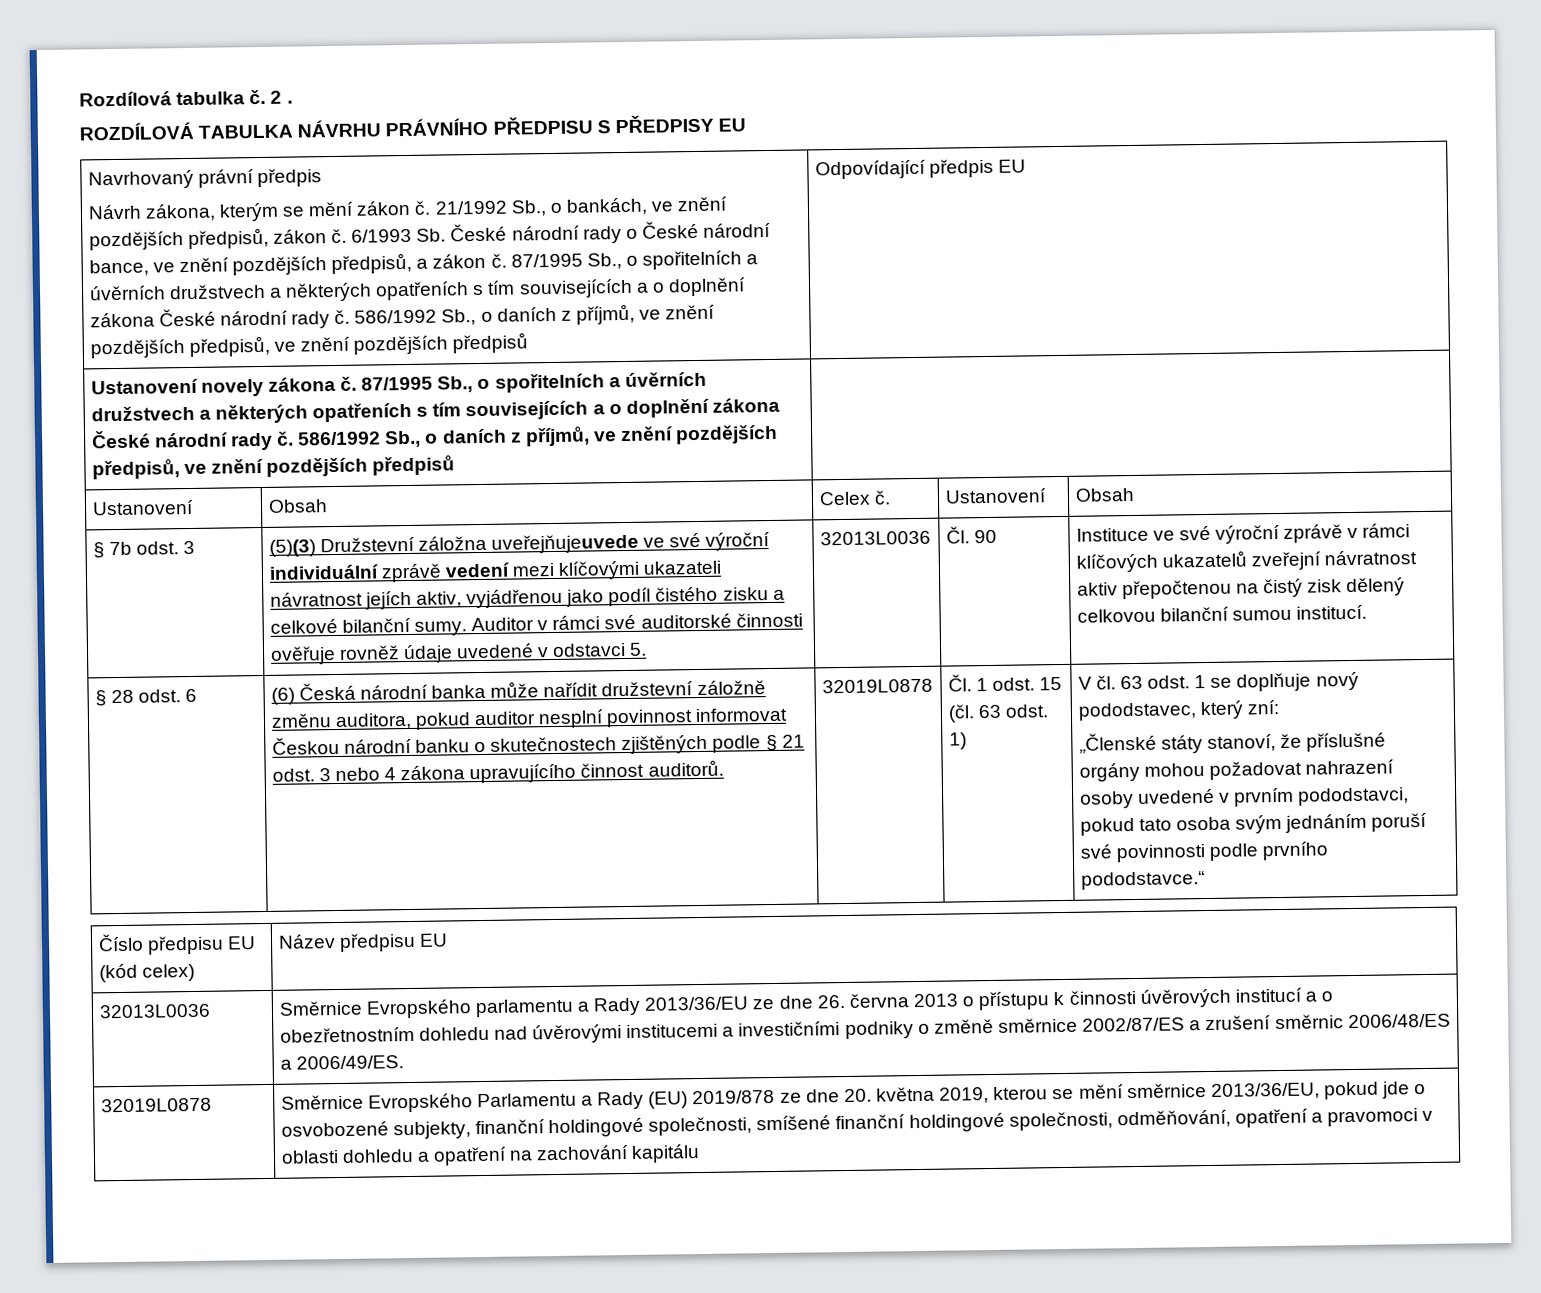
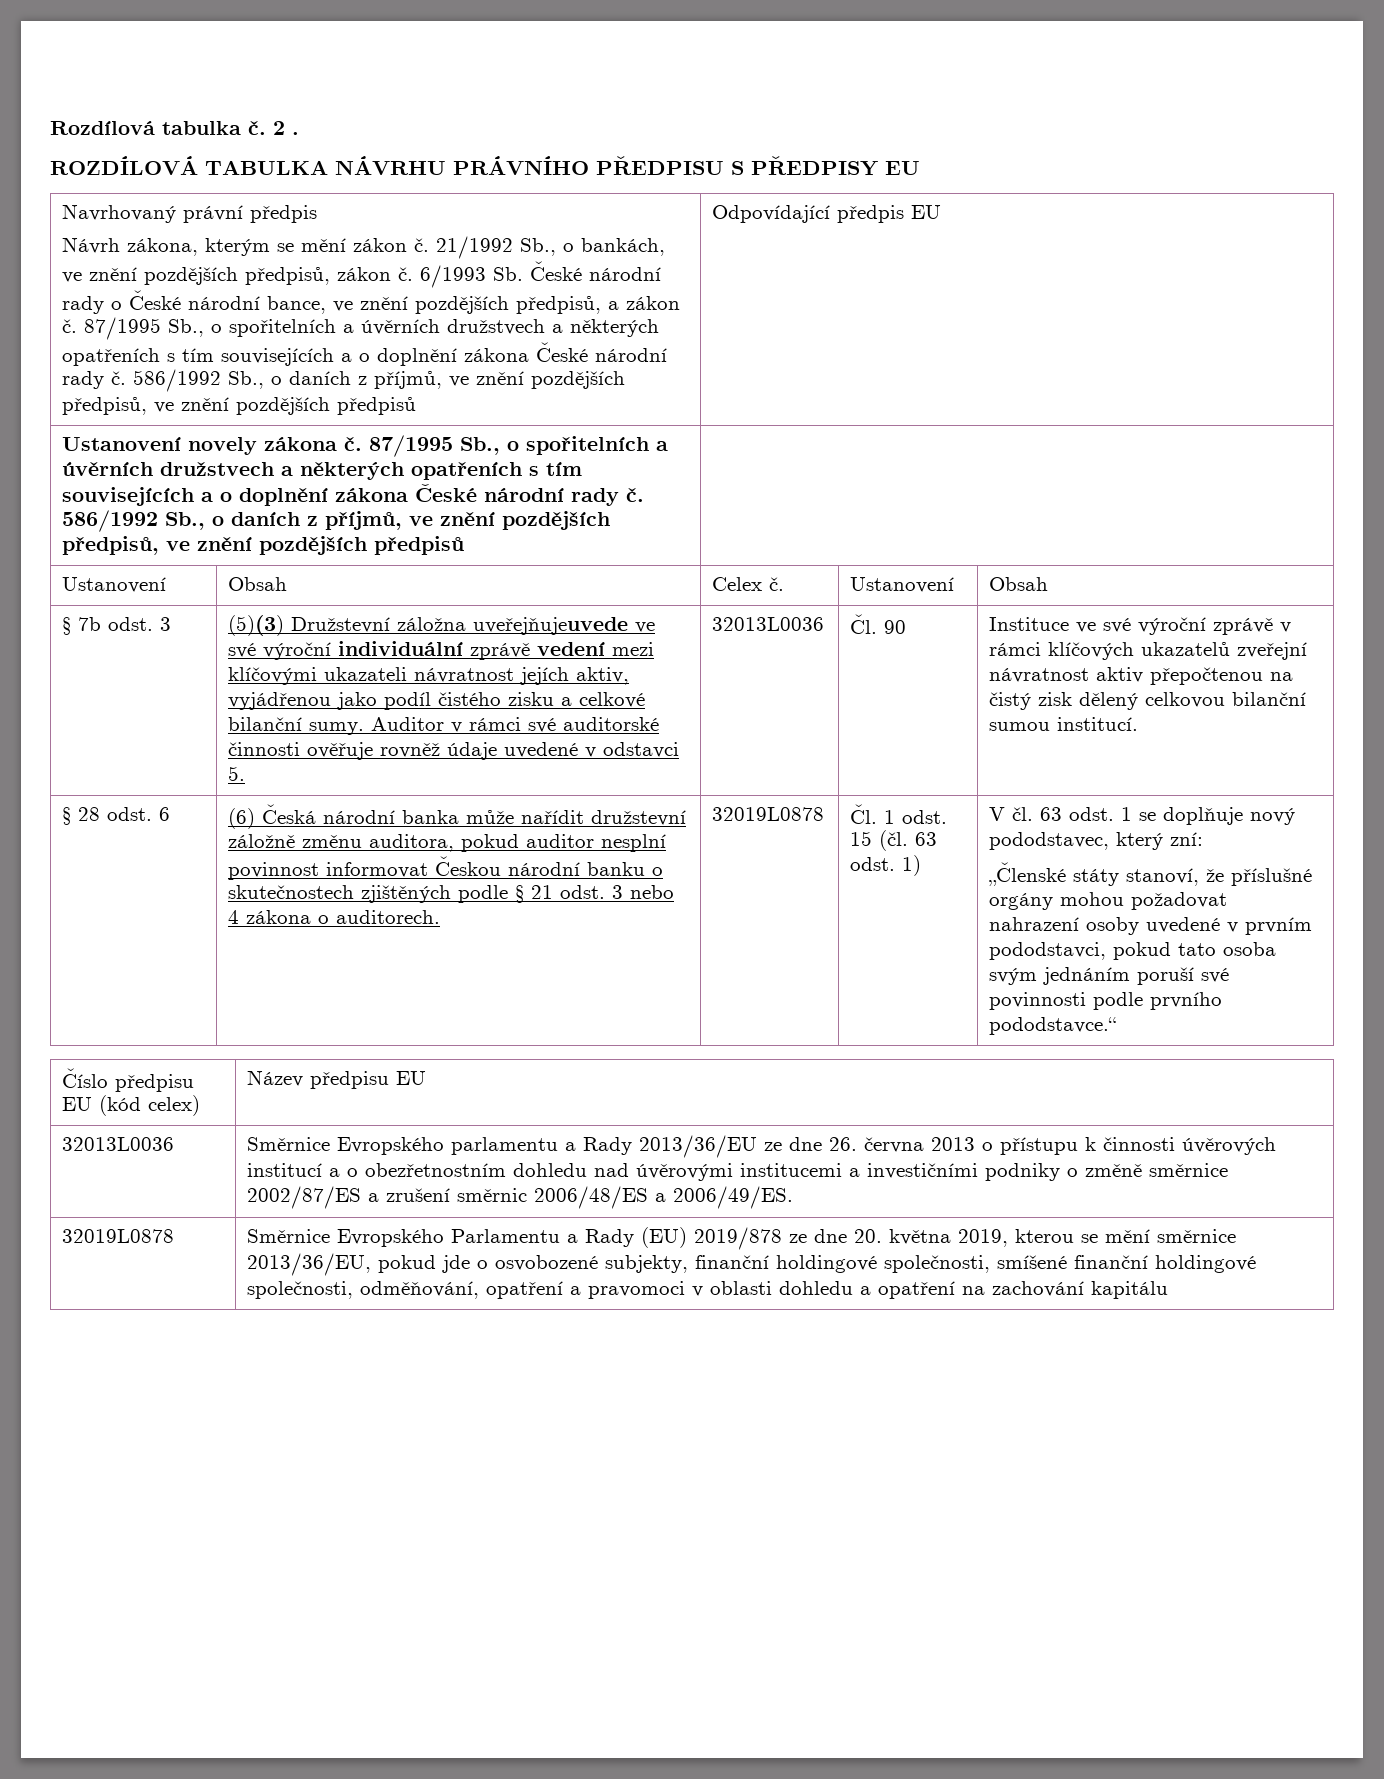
- (6) Česká národní banka může nařídit družstevní záložně změnu auditora, pokud auditor nesplní povinnost informovat Českou národní banku o skutečnostech zjištěných podle § 21 odst. 3 nebo 4 zákona upravujícího činnost auditorů.
+ (6) Česká národní banka může nařídit družstevní záložně změnu auditora, pokud auditor nesplní povinnost informovat Českou národní banku o skutečnostech zjištěných podle § 21 odst. 3 nebo 4 zákona o auditorech.

